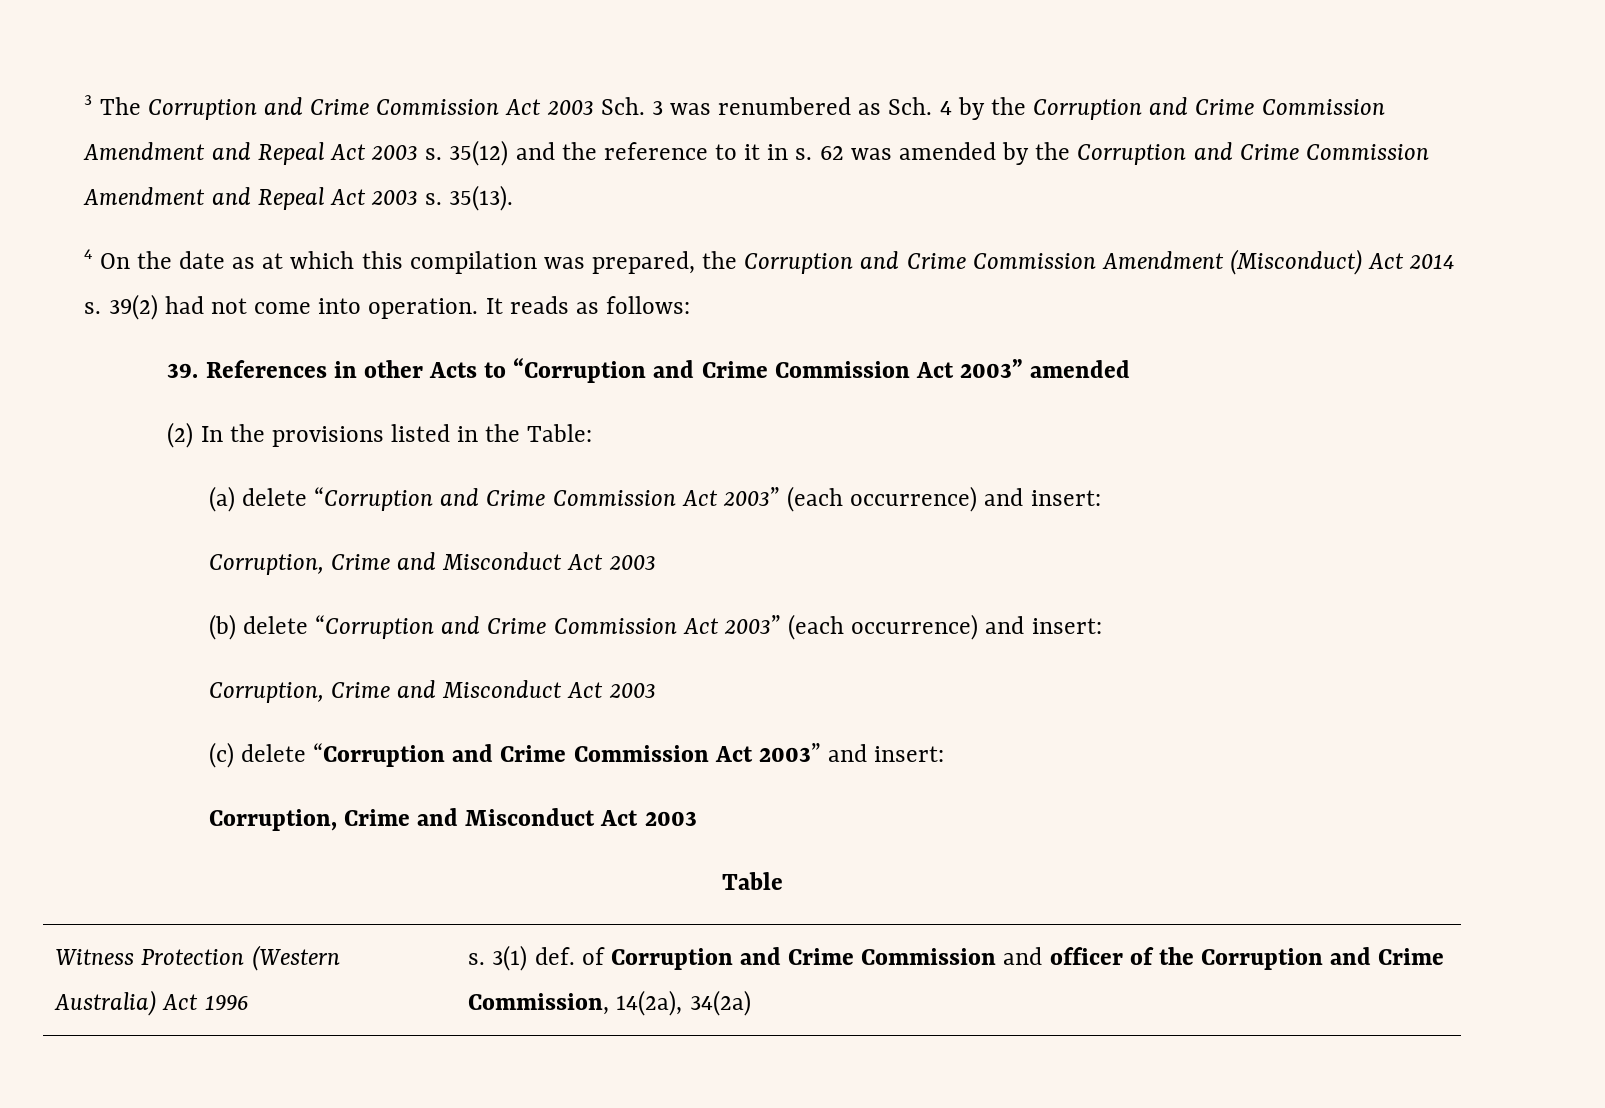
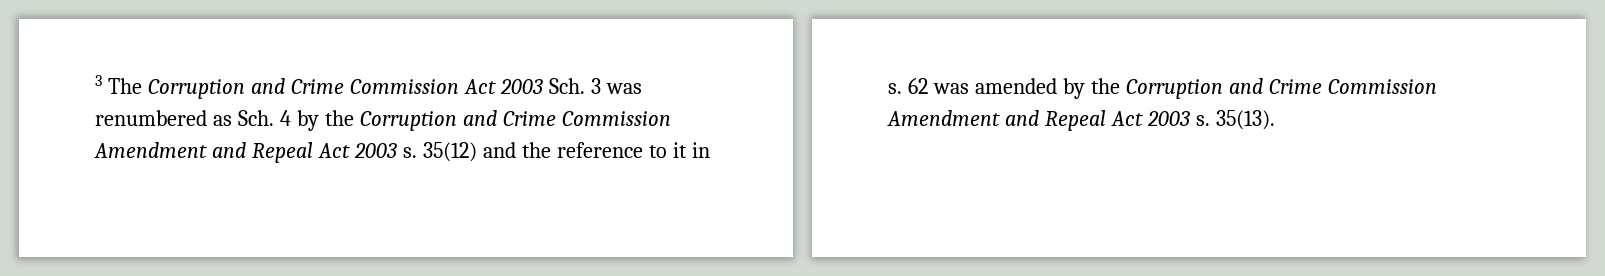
- 4 On the date as at which this compilation was prepared, the Corruption and Crime Commission Amendment (Misconduct) Act 2014 s. 39(2) had not come into operation. It reads as follows:
- 39. References in other Acts to “Corruption and Crime Commission Act 2003” amended
- (2) In the provisions listed in the Table:
- (a) delete “Corruption and Crime Commission Act 2003” (each occurrence) and insert:
- Corruption, Crime and Misconduct Act 2003
- (b) delete “Corruption and Crime Commission Act 2003” (each occurrence) and insert:
- Corruption, Crime and Misconduct Act 2003
- (c) delete “Corruption and Crime Commission Act 2003” and insert:
- Corruption, Crime and Misconduct Act 2003
- Table
- Witness Protection (Western Australia) Act 1996 | s. 3(1) def. of Corruption and Crime Commission and officer of the Corruption and Crime Commission, 14(2a), 34(2a)

